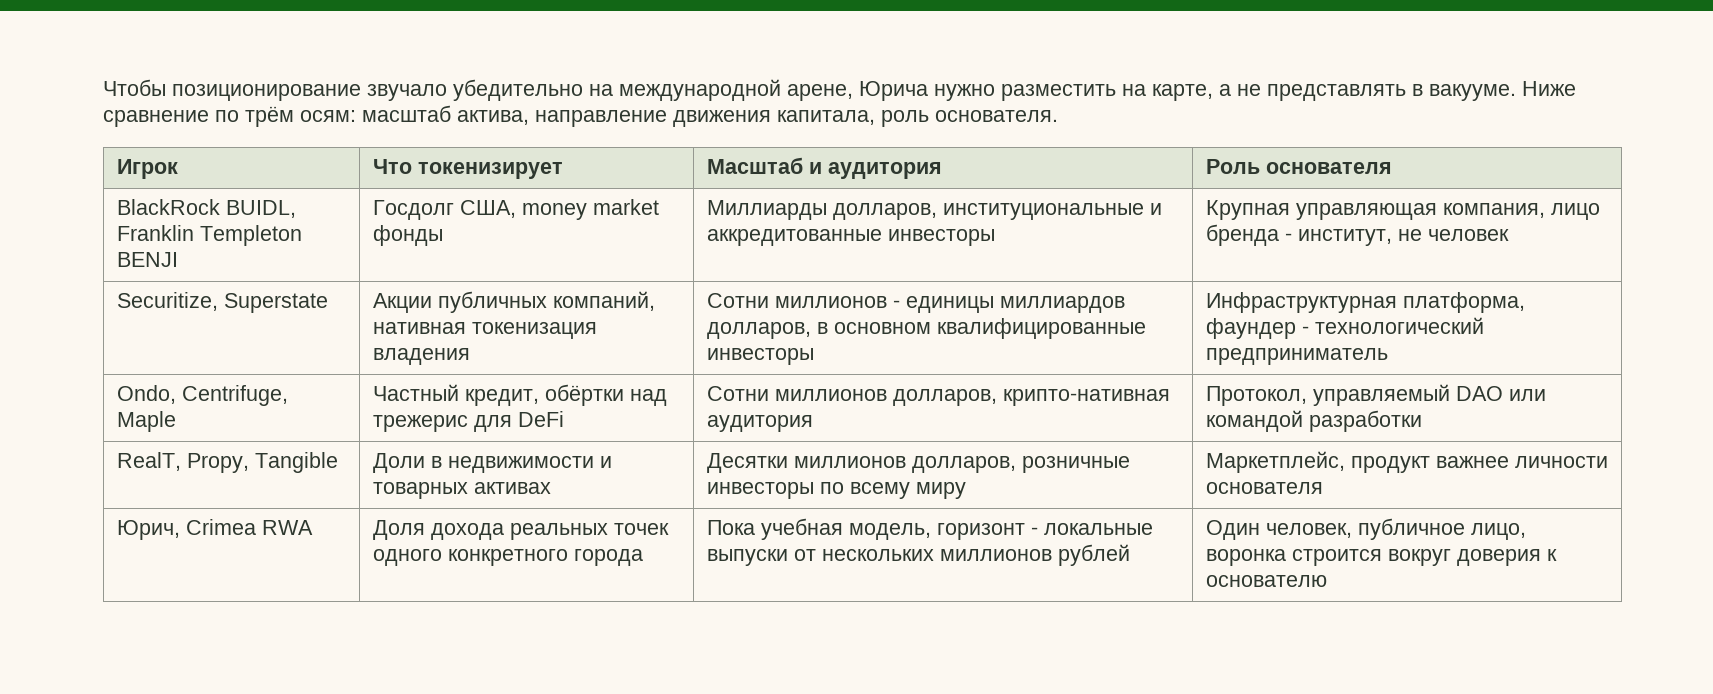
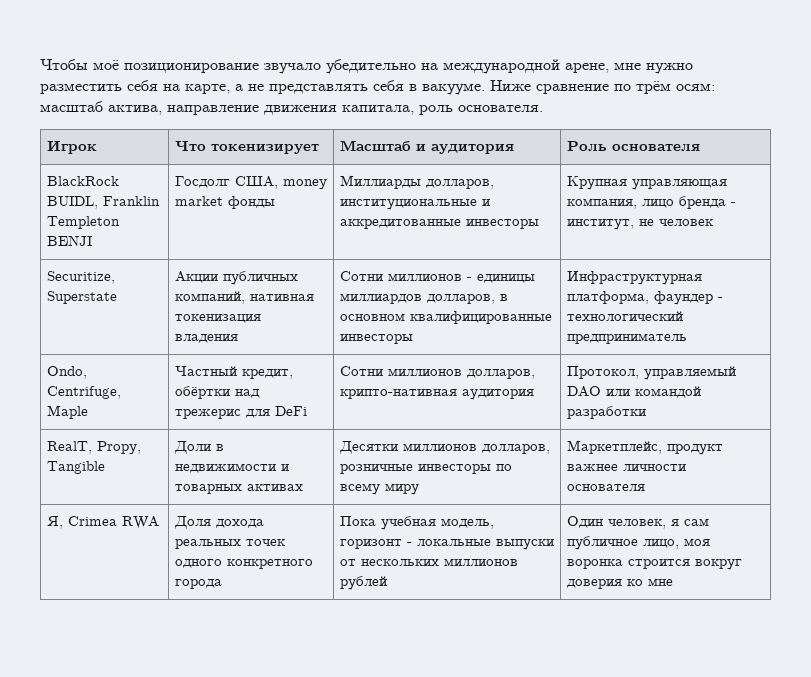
- Чтобы позиционирование звучало убедительно на международной арене, Юрича нужно разместить на карте, а не представлять в вакууме.
+ Чтобы моё позиционирование звучало убедительно на международной арене, мне нужно разместить себя на карте, а не представлять себя в вакууме.
- Юрич, Crimea RWA | Доля дохода реальных точек одного конкретного города | Пока учебная модель, горизонт - локальные выпуски от нескольких миллионов рублей | Один человек, публичное лицо, воронка строится вокруг доверия к основателю
+ Я, Crimea RWA | Доля дохода реальных точек одного конкретного города | Пока учебная модель, горизонт - локальные выпуски от нескольких миллионов рублей | Один человек, я сам публичное лицо, моя воронка строится вокруг доверия ко мне

